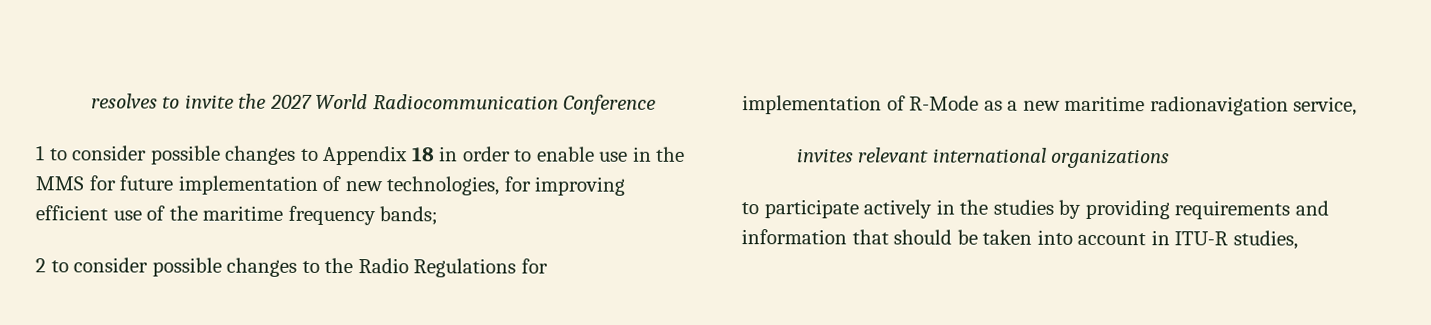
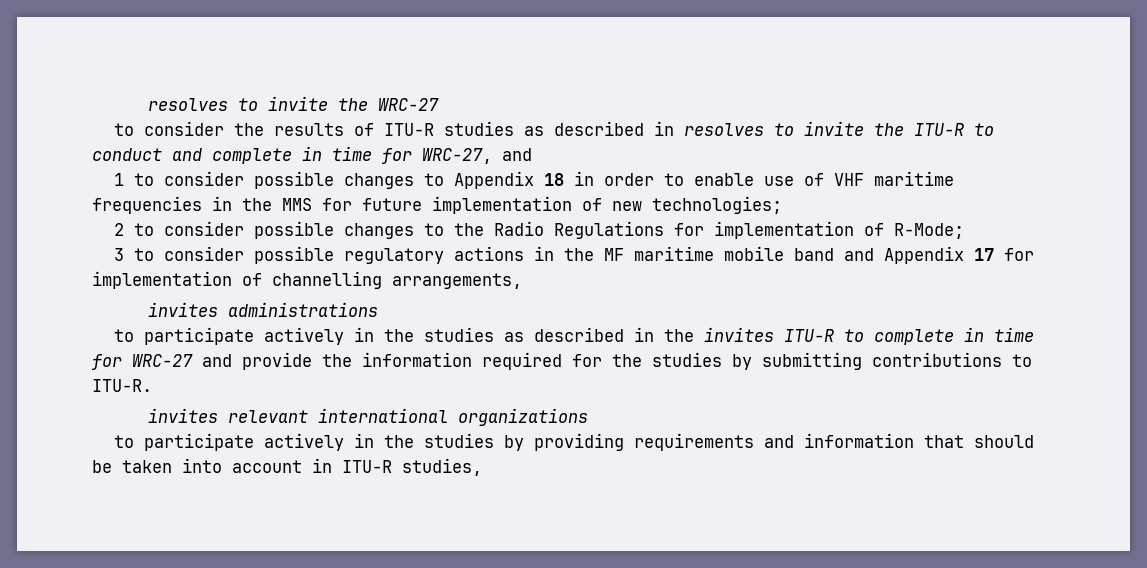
- resolves to invite the 2027 World Radiocommunication Conference
+ resolves to invite the WRC-27
+ to consider the results of ITU-R studies as described in resolves to invite the ITU-R to conduct and complete in time for WRC-27, and
- 1 to consider possible changes to Appendix 18 in order to enable use in the MMS for future implementation of new technologies, for improving efficient use of the maritime frequency bands;
+ 1 to consider possible changes to Appendix 18 in order to enable use of VHF maritime frequencies in the MMS for future implementation of new technologies;
- 2 to consider possible changes to the Radio Regulations for implementation of R-Mode as a new maritime radionavigation service,
+ 2 to consider possible changes to the Radio Regulations for implementation of R-Mode;
+ 3 to consider possible regulatory actions in the MF maritime mobile band and Appendix 17 for implementation of channelling arrangements,
+ invites administrations
+ to participate actively in the studies as described in the invites ITU-R to complete in time for WRC-27 and provide the information required for the studies by submitting contributions to ITU-R.

